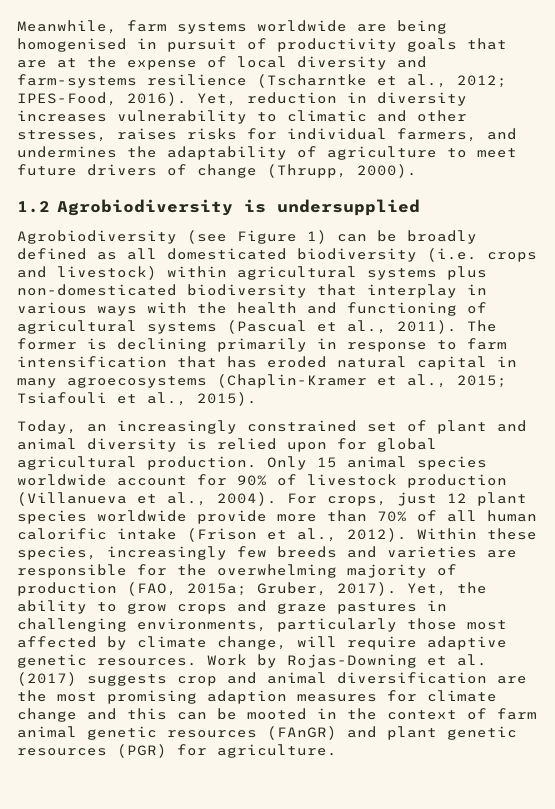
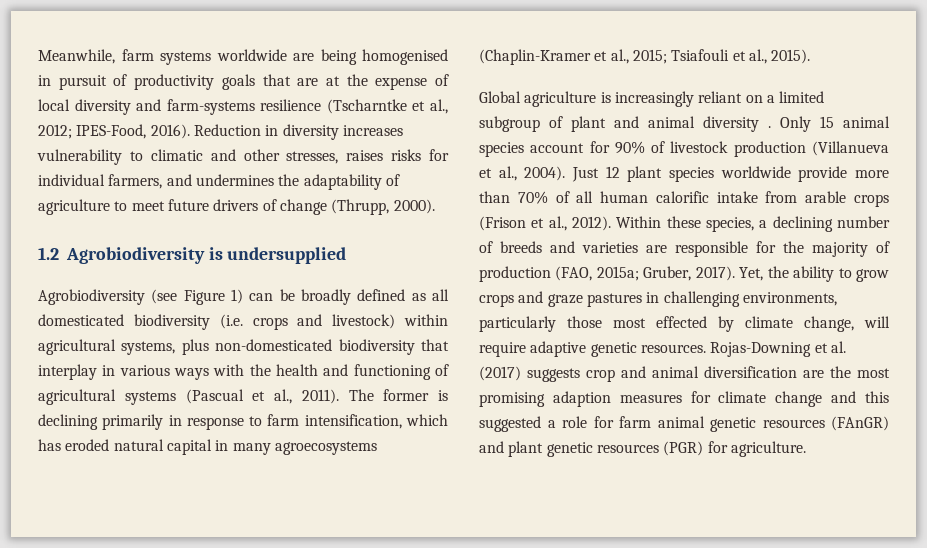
- Yet, reduction in diversity increases vulnerability to climatic and other stresses, raises risks for individual farmers, and undermines the adaptability of agriculture to meet future drivers of change (Thrupp, 2000).
+ Reduction in diversity increases vulnerability to climatic and other stresses, raises risks for individual farmers, and undermines the adaptability of agriculture to meet future drivers of change (Thrupp, 2000).
- Agrobiodiversity (see Figure 1) can be broadly defined as all domesticated biodiversity (i.e. crops and livestock) within agricultural systems plus non-domesticated biodiversity that interplay in various ways with the health and functioning of agricultural systems (Pascual et al., 2011).
+ Agrobiodiversity (see Figure 1) can be broadly defined as all domesticated biodiversity (i.e. crops and livestock) within agricultural systems, plus non-domesticated biodiversity that interplay in various ways with the health and functioning of agricultural systems (Pascual et al., 2011).
- The former is declining primarily in response to farm intensification that has eroded natural capital in many agroecosystems (Chaplin-Kramer et al., 2015; Tsiafouli et al., 2015).
+ The former is declining primarily in response to farm intensification, which has eroded natural capital in many agroecosystems (Chaplin-Kramer et al., 2015; Tsiafouli et al., 2015).
- Today, an increasingly constrained set of plant and animal diversity is relied upon for global agricultural production.
+ Global agriculture is increasingly reliant on a limited subgroup of plant and animal diversity .
- Only 15 animal species worldwide account for 90% of livestock production (Villanueva et al., 2004).
+ Only 15 animal species account for 90% of livestock production (Villanueva et al., 2004).
- For crops, just 12 plant species worldwide provide more than 70% of all human calorific intake (Frison et al., 2012).
+ Just 12 plant species worldwide provide more than 70% of all human calorific intake from arable crops (Frison et al., 2012).
- Within these species, increasingly few breeds and varieties are responsible for the overwhelming majority of production (FAO, 2015a; Gruber, 2017).
+ Within these species, a declining number of breeds and varieties are responsible for the majority of production (FAO, 2015a; Gruber, 2017).
- Yet, the ability to grow crops and graze pastures in challenging environments, particularly those most affected by climate change, will require adaptive genetic resources.
+ Yet, the ability to grow crops and graze pastures in challenging environments, particularly those most effected by climate change, will require adaptive genetic resources.
- Work by Rojas-Downing et al. (2017) suggests crop and animal diversification are the most promising adaption measures for climate change and this can be mooted in the context of farm animal genetic resources (FAnGR) and plant genetic resources (PGR) for agriculture.
+ Rojas-Downing et al. (2017) suggests crop and animal diversification are the most promising adaption measures for climate change and this suggested a role for farm animal genetic resources (FAnGR) and plant genetic resources (PGR) for agriculture.

